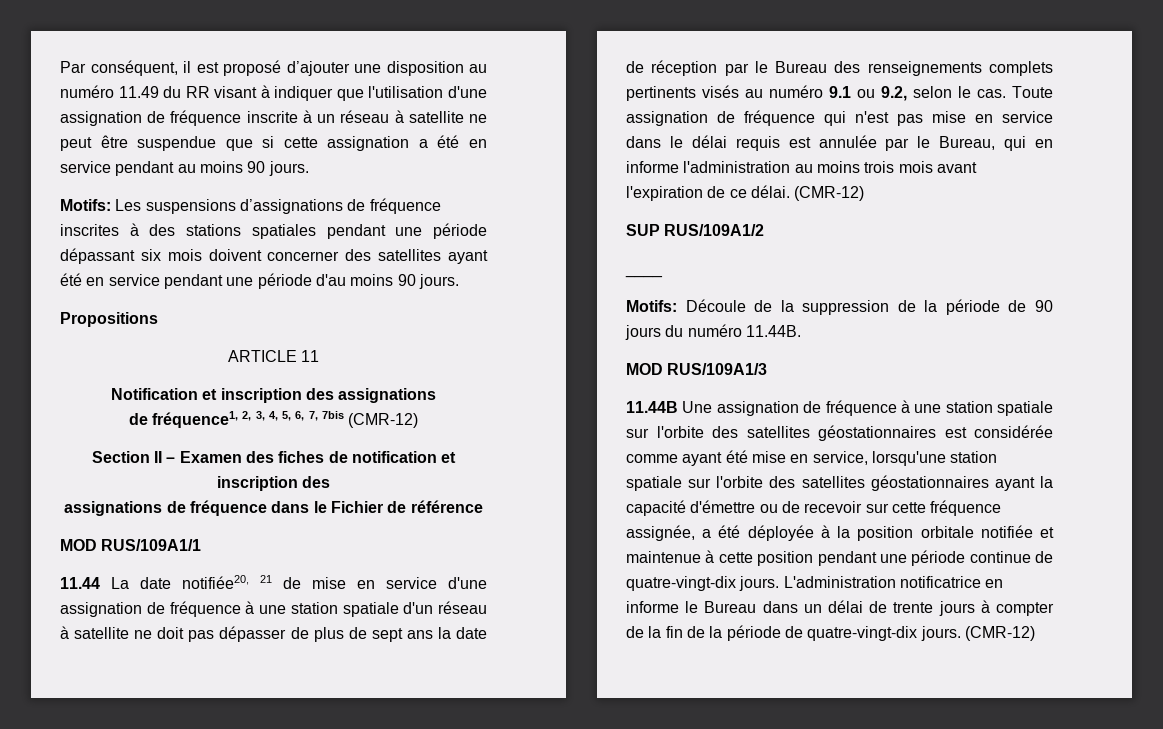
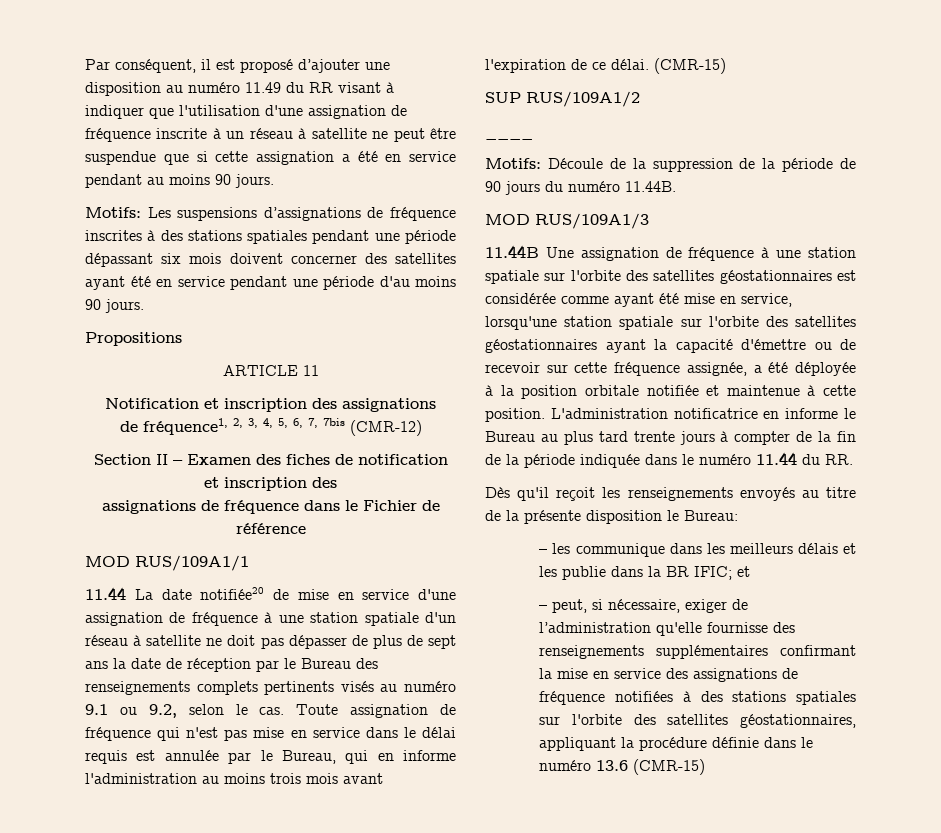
- 11.44 La date notifiée20, 21 de mise en service d'une assignation de fréquence à une station spatiale d'un réseau à satellite ne doit pas dépasser de plus de sept ans la date de réception par le Bureau des renseignements complets pertinents visés au numéro 9.1 ou 9.2, selon le cas.
+ 11.44 La date notifiée20 de mise en service d'une assignation de fréquence à une station spatiale d'un réseau à satellite ne doit pas dépasser de plus de sept ans la date de réception par le Bureau des renseignements complets pertinents visés au numéro 9.1 ou 9.2, selon le cas.
- Toute assignation de fréquence qui n'est pas mise en service dans le délai requis est annulée par le Bureau, qui en informe l'administration au moins trois mois avant l'expiration de ce délai. (CMR-12)
+ Toute assignation de fréquence qui n'est pas mise en service dans le délai requis est annulée par le Bureau, qui en informe l'administration au moins trois mois avant l'expiration de ce délai. (CMR-15)
- 11.44B Une assignation de fréquence à une station spatiale sur l'orbite des satellites géostationnaires est considérée comme ayant été mise en service, lorsqu'une station spatiale sur l'orbite des satellites géostationnaires ayant la capacité d'émettre ou de recevoir sur cette fréquence assignée, a été déployée à la position orbitale notifiée et maintenue à cette position pendant une période continue de quatre-vingt-dix jours.
+ 11.44B Une assignation de fréquence à une station spatiale sur l'orbite des satellites géostationnaires est considérée comme ayant été mise en service, lorsqu'une station spatiale sur l'orbite des satellites géostationnaires ayant la capacité d'émettre ou de recevoir sur cette fréquence assignée, a été déployée à la position orbitale notifiée et maintenue à cette position.
- L'administration notificatrice en informe le Bureau dans un délai de trente jours à compter de la fin de la période de quatre-vingt-dix jours. (CMR-12)
+ L'administration notificatrice en informe le Bureau au plus tard trente jours à compter de la fin de la période indiquée dans le numéro 11.44 du RR.
+ Dès qu'il reçoit les renseignements envoyés au titre de la présente disposition le Bureau:
+ – les communique dans les meilleurs délais et les publie dans la BR IFIC; et
+ – peut, si nécessaire, exiger de l’administration qu'elle fournisse des renseignements supplémentaires confirmant la mise en service des assignations de fréquence notifiées à des stations spatiales sur l'orbite des satellites géostationnaires, appliquant la procédure définie dans le numéro 13.6 (CMR-15)

